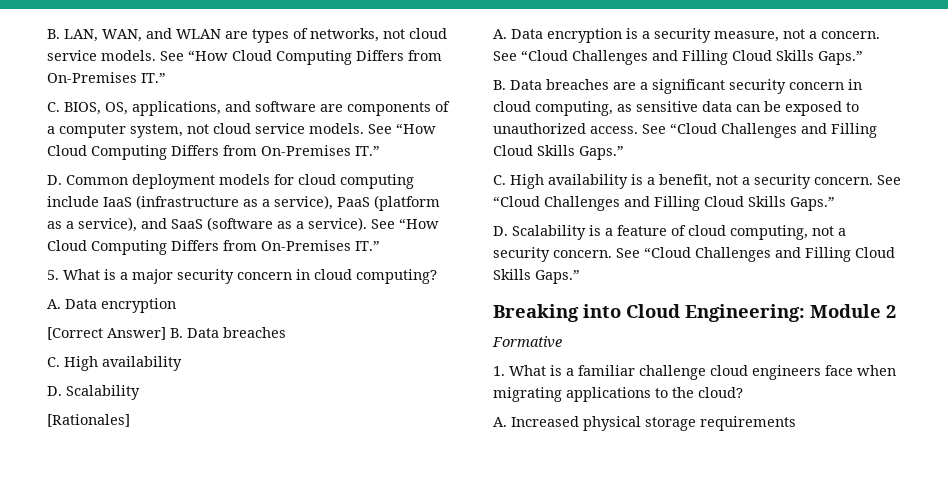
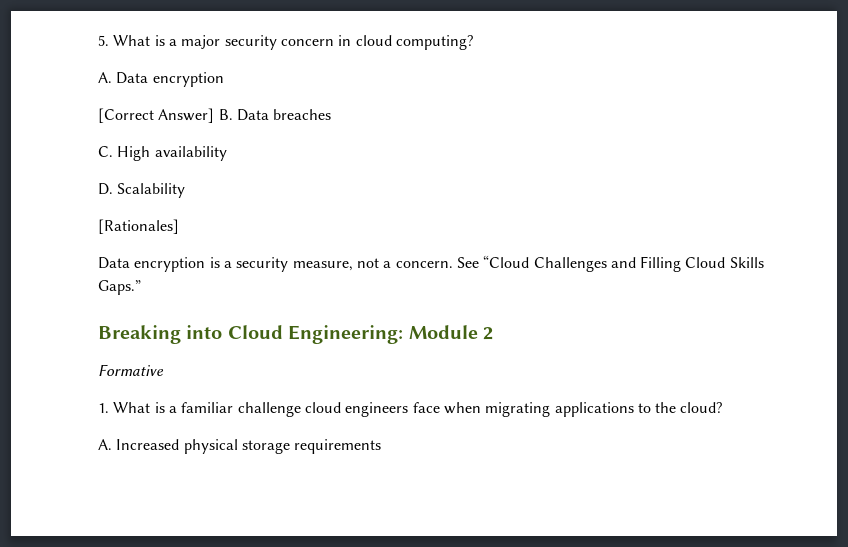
- B. LAN, WAN, and WLAN are types of networks, not cloud service models. See “How Cloud Computing Differs from On-Premises IT.”
- C. BIOS, OS, applications, and software are components of a computer system, not cloud service models. See “How Cloud Computing Differs from On-Premises IT.”
- D. Common deployment models for cloud computing include IaaS (infrastructure as a service), PaaS (platform as a service), and SaaS (software as a service). See “How Cloud Computing Differs from On-Premises IT.”
- A. Data encryption is a security measure, not a concern.
+ Data encryption is a security measure, not a concern.
- B. Data breaches are a significant security concern in cloud computing, as sensitive data can be exposed to unauthorized access. See “Cloud Challenges and Filling Cloud Skills Gaps.”
- C. High availability is a benefit, not a security concern. See “Cloud Challenges and Filling Cloud Skills Gaps.”
- D. Scalability is a feature of cloud computing, not a security concern. See “Cloud Challenges and Filling Cloud Skills Gaps.”

